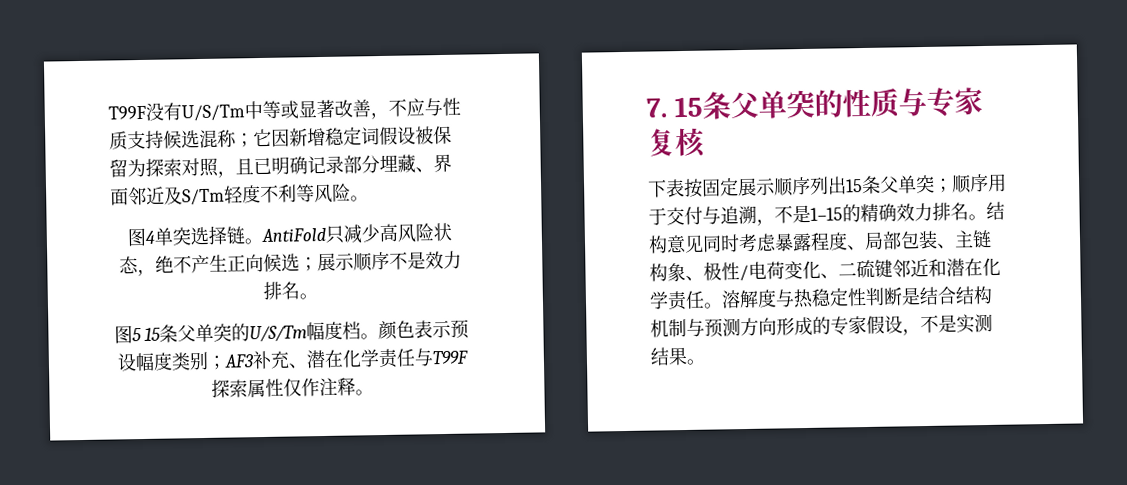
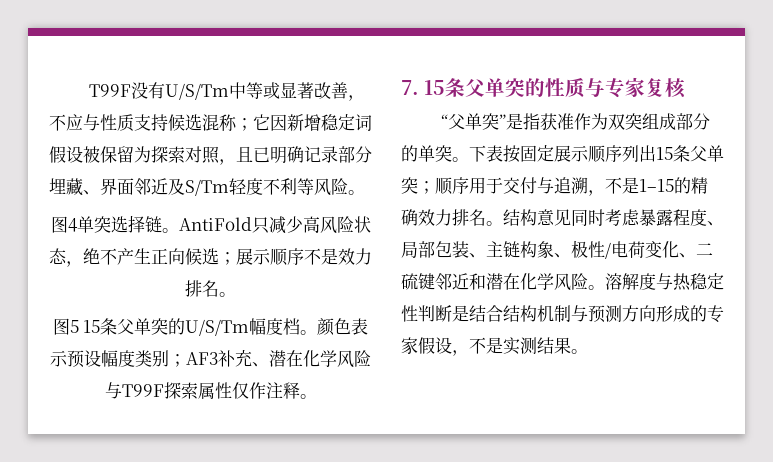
- 颜色表示预设幅度类别；AF3补充、潜在化学责任与T99F探索属性仅作注释。
+ 颜色表示预设幅度类别；AF3补充、潜在化学风险与T99F探索属性仅作注释。
+ “父单突”是指获准作为双突组成部分的单突。
- 结构意见同时考虑暴露程度、局部包装、主链构象、极性/电荷变化、二硫键邻近和潜在化学责任。
+ 结构意见同时考虑暴露程度、局部包装、主链构象、极性/电荷变化、二硫键邻近和潜在化学风险。

